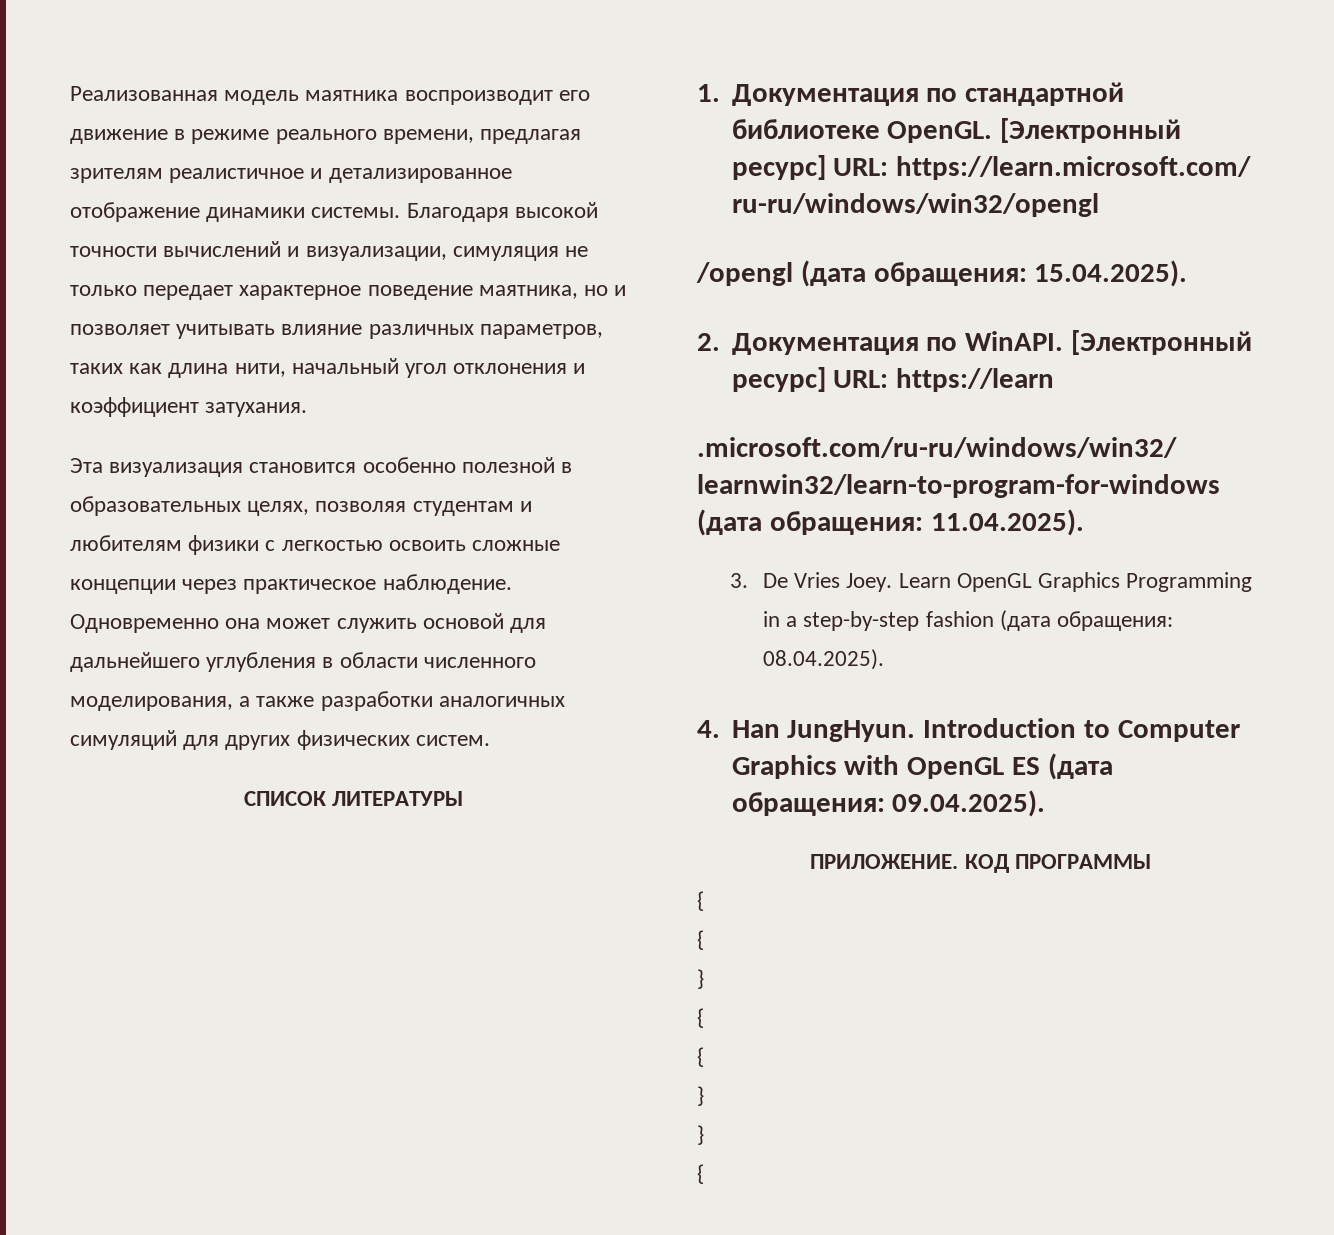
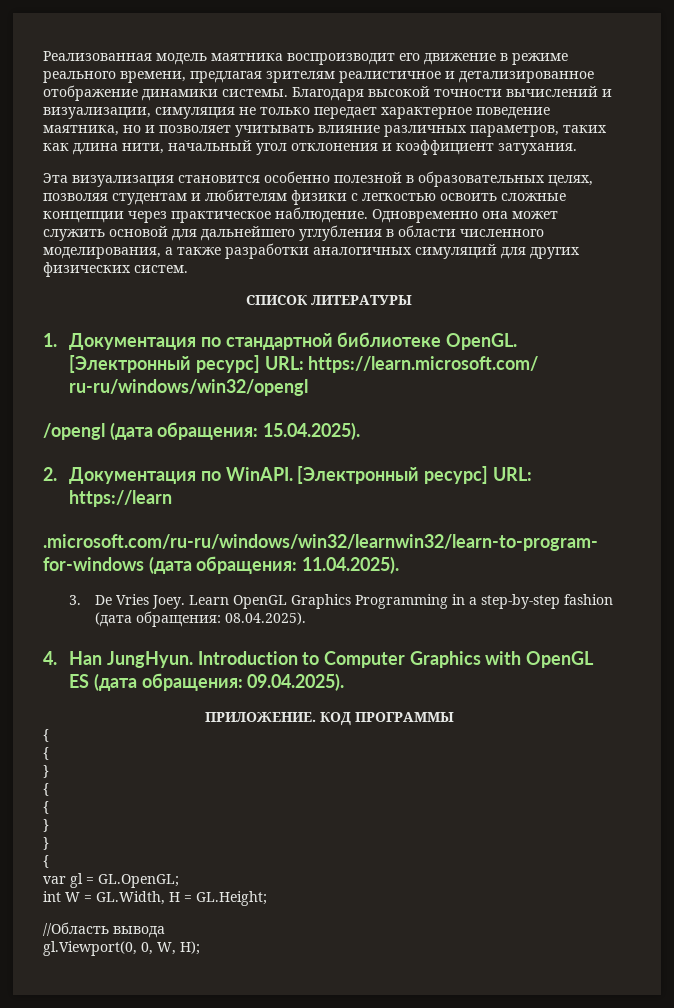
+ var gl = GL.OpenGL;
+ int W = GL.Width, H = GL.Height;
+ //Область вывода
+ gl.Viewport(0, 0, W, H);

